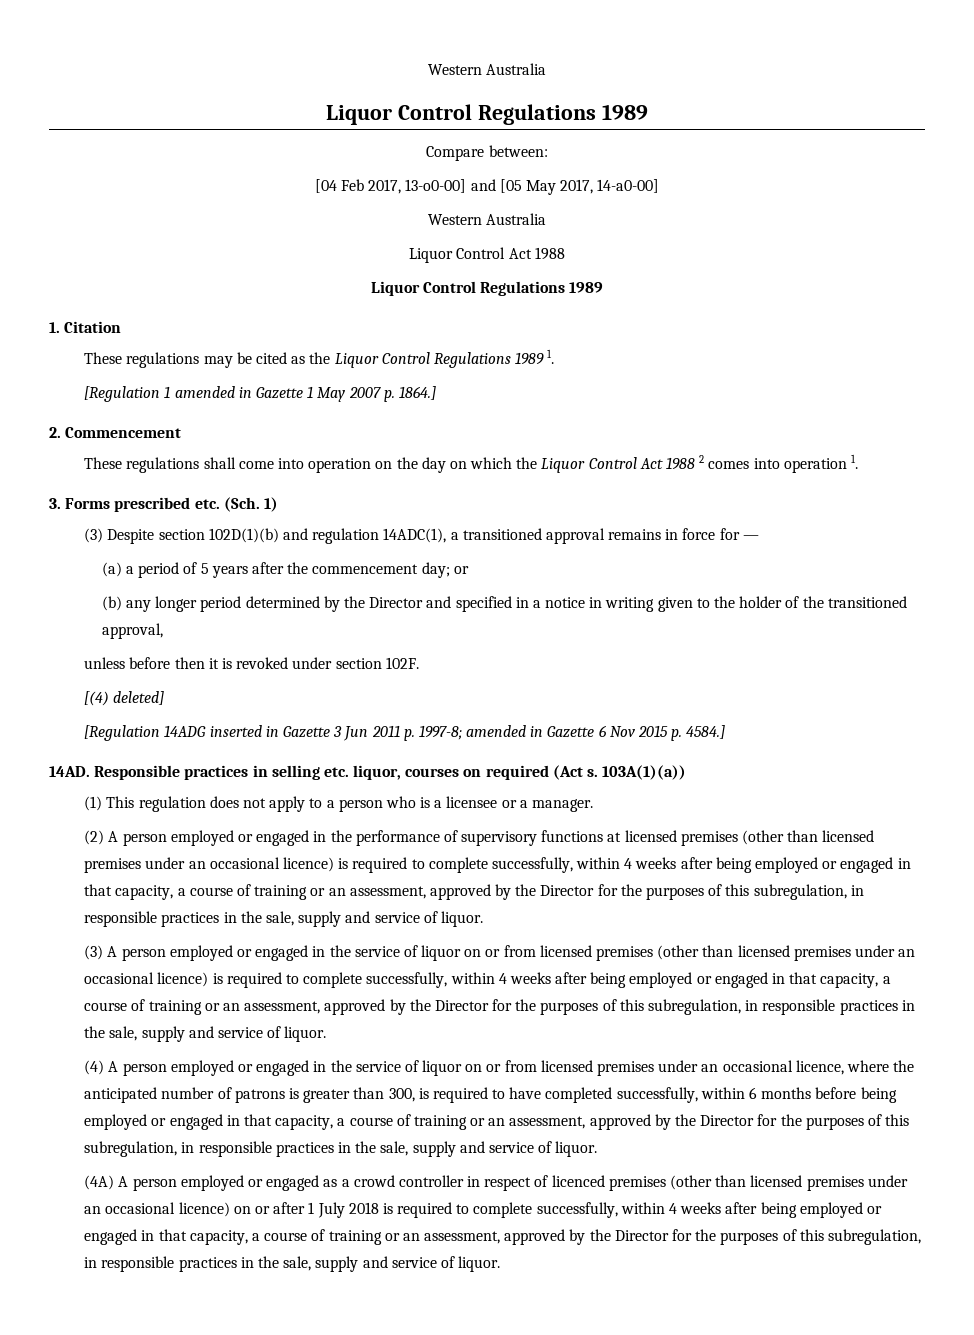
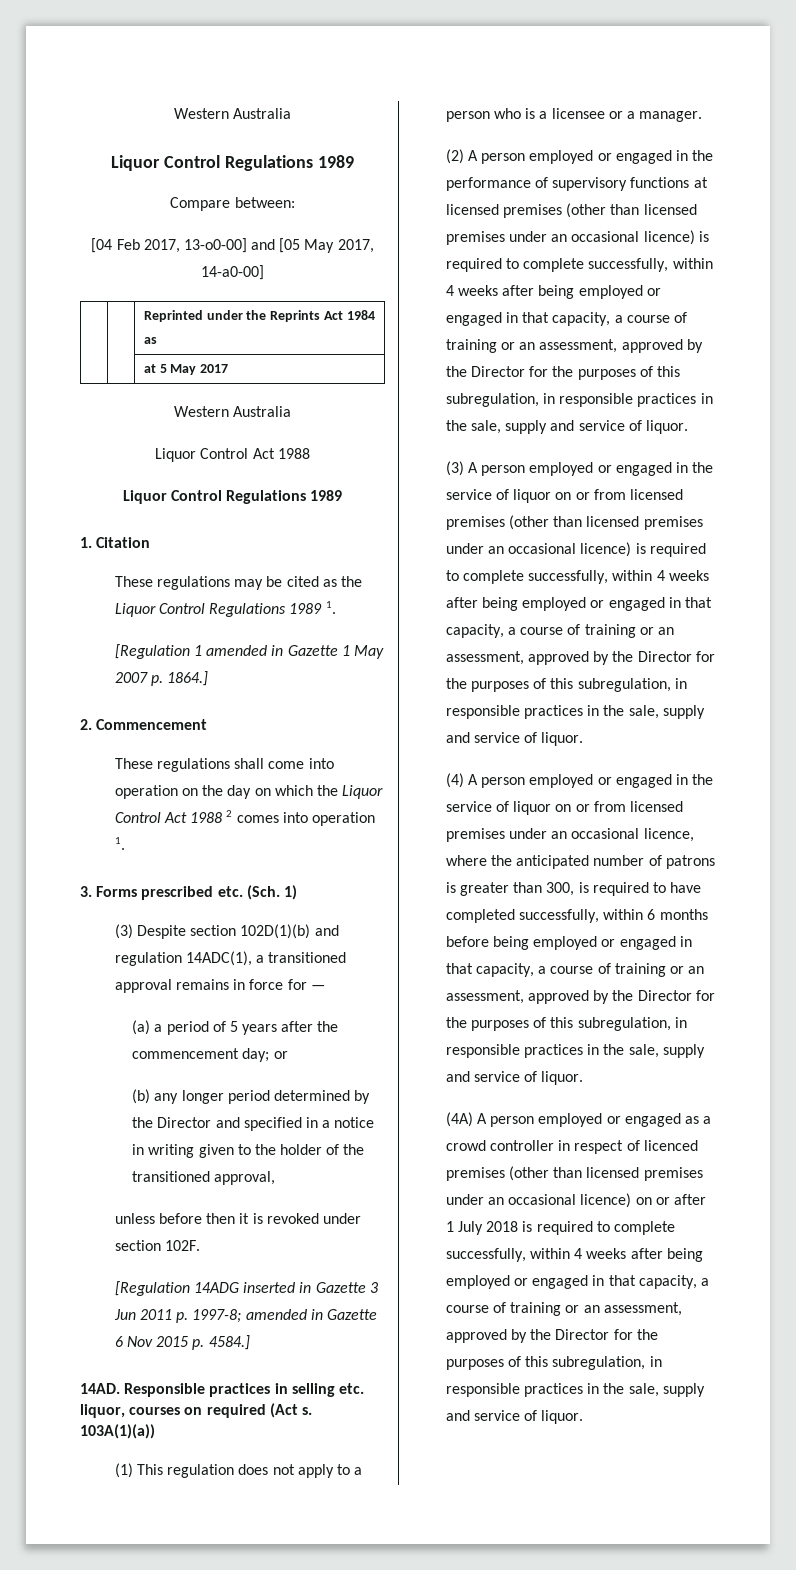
+ | | Reprinted under the Reprints Act 1984 as
+ | | at 5 May 2017
- [(4) deleted]

